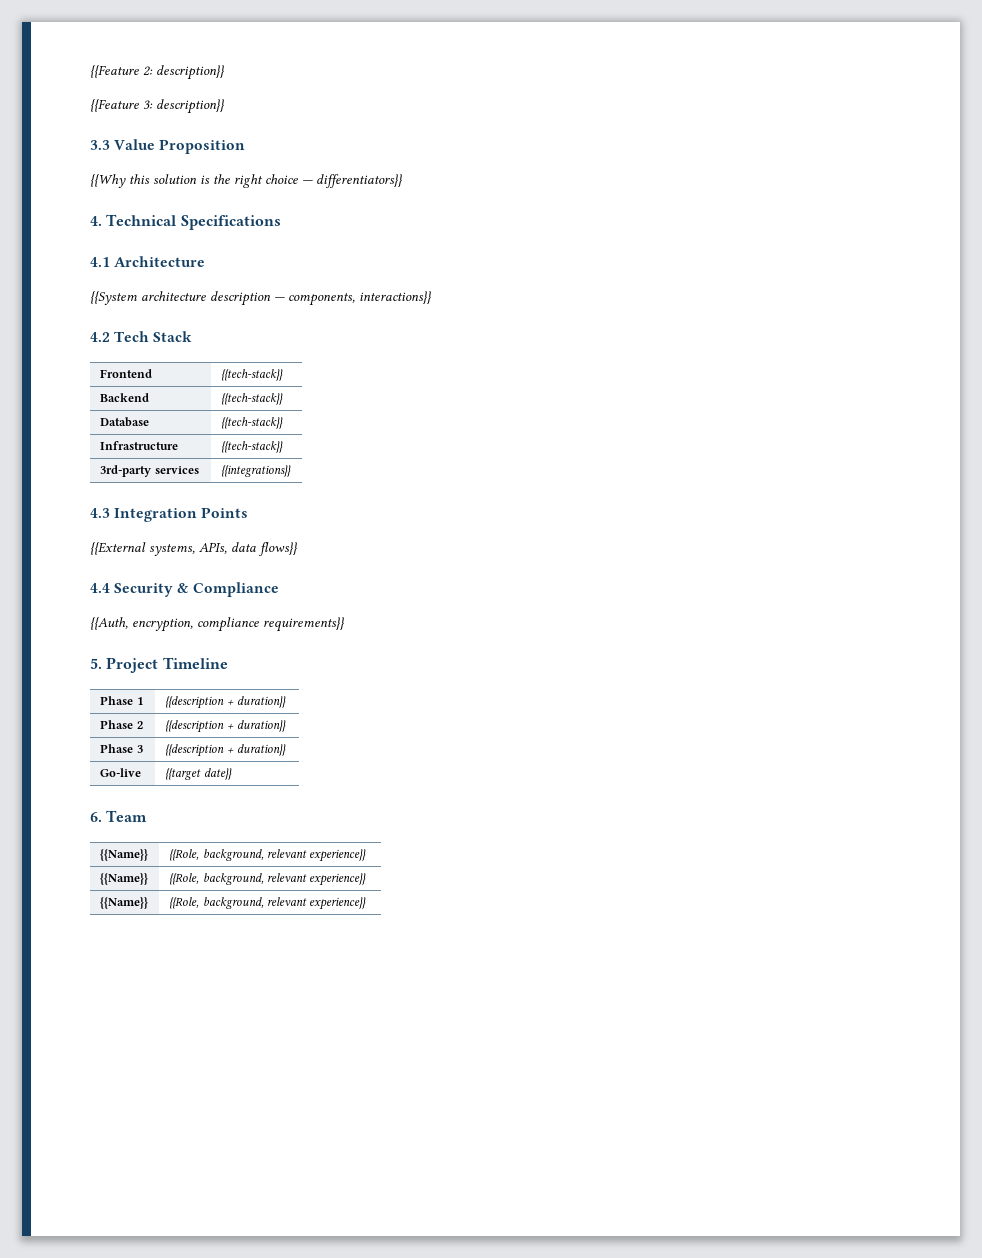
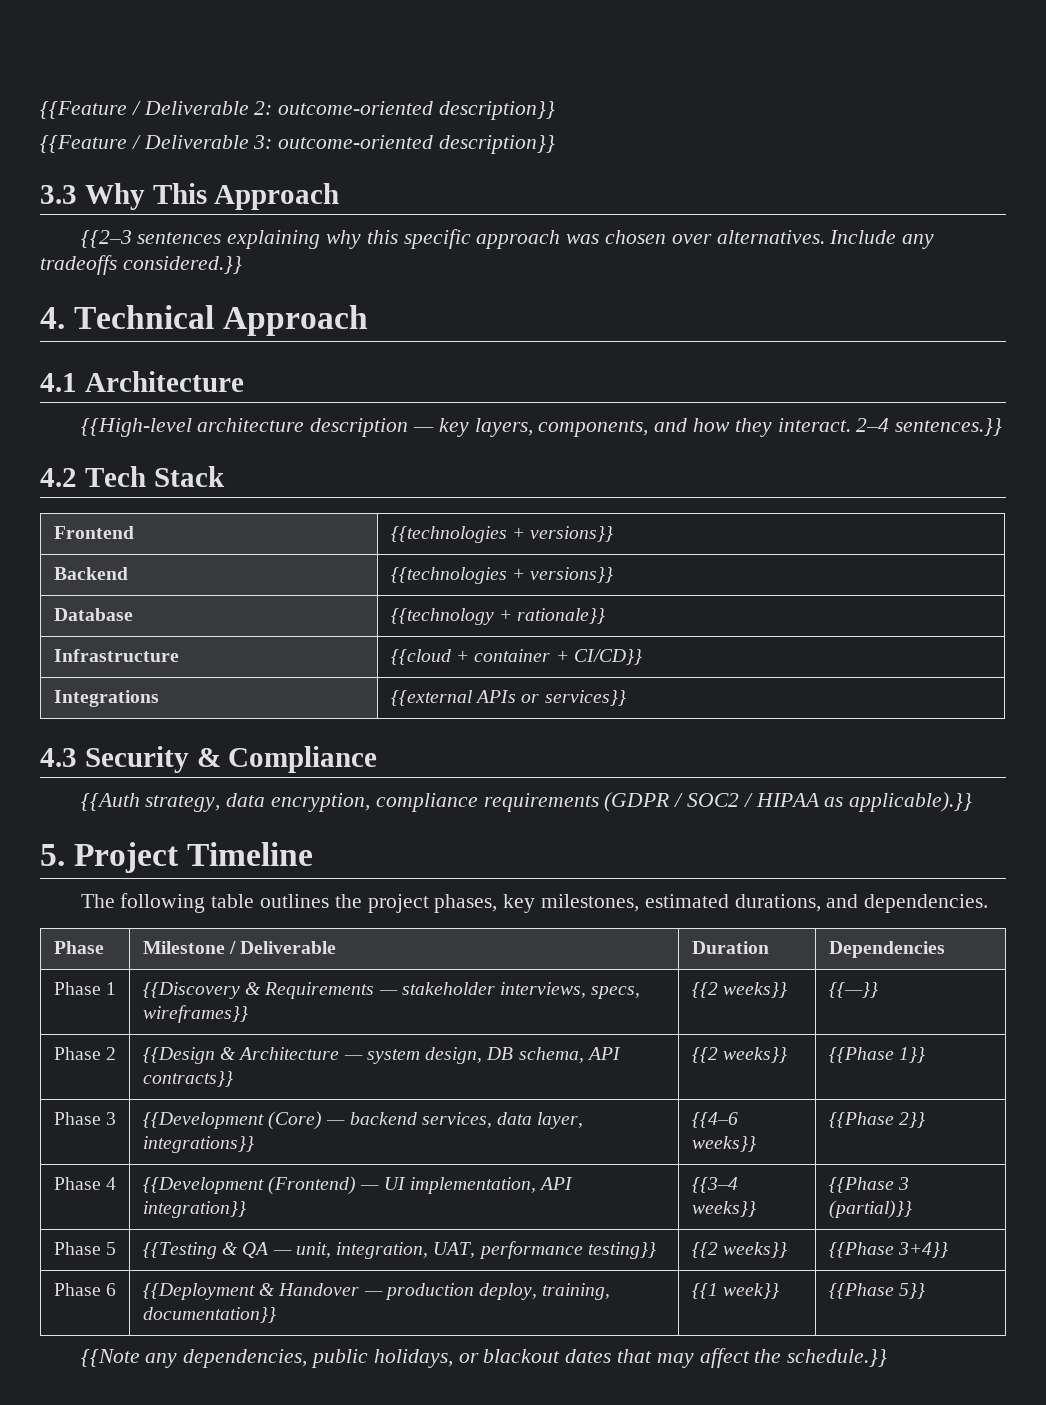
- {{Feature 2: description}}
- {{Feature 3: description}}
- 3.3 Value Proposition
- {{Why this solution is the right choice — differentiators}}
+ {{Feature / Deliverable 2: outcome-oriented description}}
+ {{Feature / Deliverable 3: outcome-oriented description}}
+ 3.3 Why This Approach
+ {{2–3 sentences explaining why this specific approach was chosen over alternatives. Include any tradeoffs considered.}}
- 4. Technical Specifications
+ 4. Technical Approach
- {{System architecture description — components, interactions}}
+ {{High-level architecture description — key layers, components, and how they interact. 2–4 sentences.}}
  4.2 Tech Stack
- Frontend | {{tech-stack}}
- Backend | {{tech-stack}}
- Database | {{tech-stack}}
- Infrastructure | {{tech-stack}}
- 3rd-party services | {{integrations}}
- 4.3 Integration Points
- {{External systems, APIs, data flows}}
- 4.4 Security & Compliance
- {{Auth, encryption, compliance requirements}}
+ Frontend | {{technologies + versions}}
+ Backend | {{technologies + versions}}
+ Database | {{technology + rationale}}
+ Infrastructure | {{cloud + container + CI/CD}}
+ Integrations | {{external APIs or services}}
+ 4.3 Security & Compliance
+ {{Auth strategy, data encryption, compliance requirements (GDPR / SOC2 / HIPAA as applicable).}}
  5. Project Timeline
- Phase 1 | {{description + duration}}
- Phase 2 | {{description + duration}}
- Phase 3 | {{description + duration}}
- Go-live | {{target date}}
- 6. Team
- {{Name}} | {{Role, background, relevant experience}}
- {{Name}} | {{Role, background, relevant experience}}
- {{Name}} | {{Role, background, relevant experience}}
+ The following table outlines the project phases, key milestones, estimated durations, and dependencies.
+ Phase | Milestone / Deliverable | Duration | Dependencies
+ Phase 1 | {{Discovery & Requirements — stakeholder interviews, specs, wireframes}} | {{2 weeks}} | {{—}}
+ Phase 2 | {{Design & Architecture — system design, DB schema, API contracts}} | {{2 weeks}} | {{Phase 1}}
+ Phase 3 | {{Development (Core) — backend services, data layer, integrations}} | {{4–6 weeks}} | {{Phase 2}}
+ Phase 4 | {{Development (Frontend) — UI implementation, API integration}} | {{3–4 weeks}} | {{Phase 3 (partial)}}
+ Phase 5 | {{Testing & QA — unit, integration, UAT, performance testing}} | {{2 weeks}} | {{Phase 3+4}}
+ Phase 6 | {{Deployment & Handover — production deploy, training, documentation}} | {{1 week}} | {{Phase 5}}
+ {{Note any dependencies, public holidays, or blackout dates that may affect the schedule.}}

